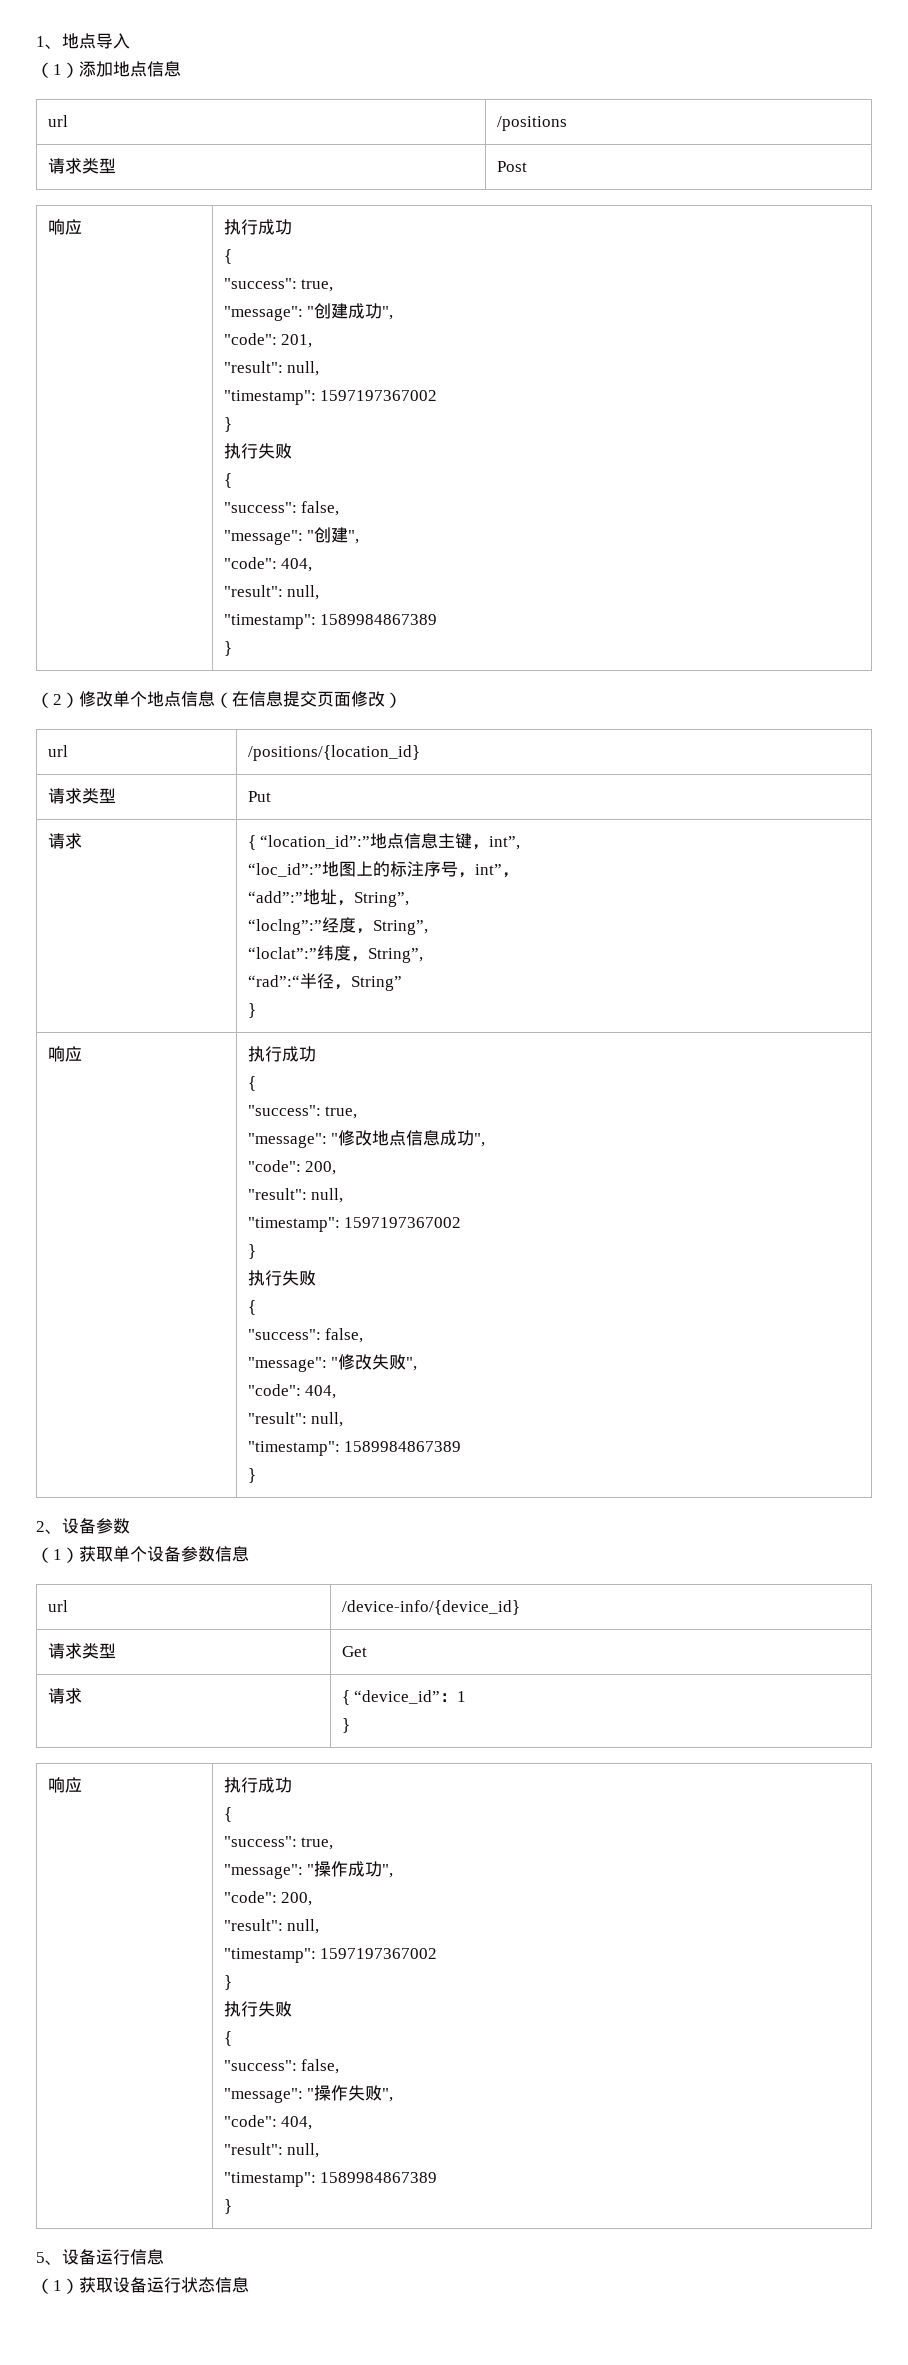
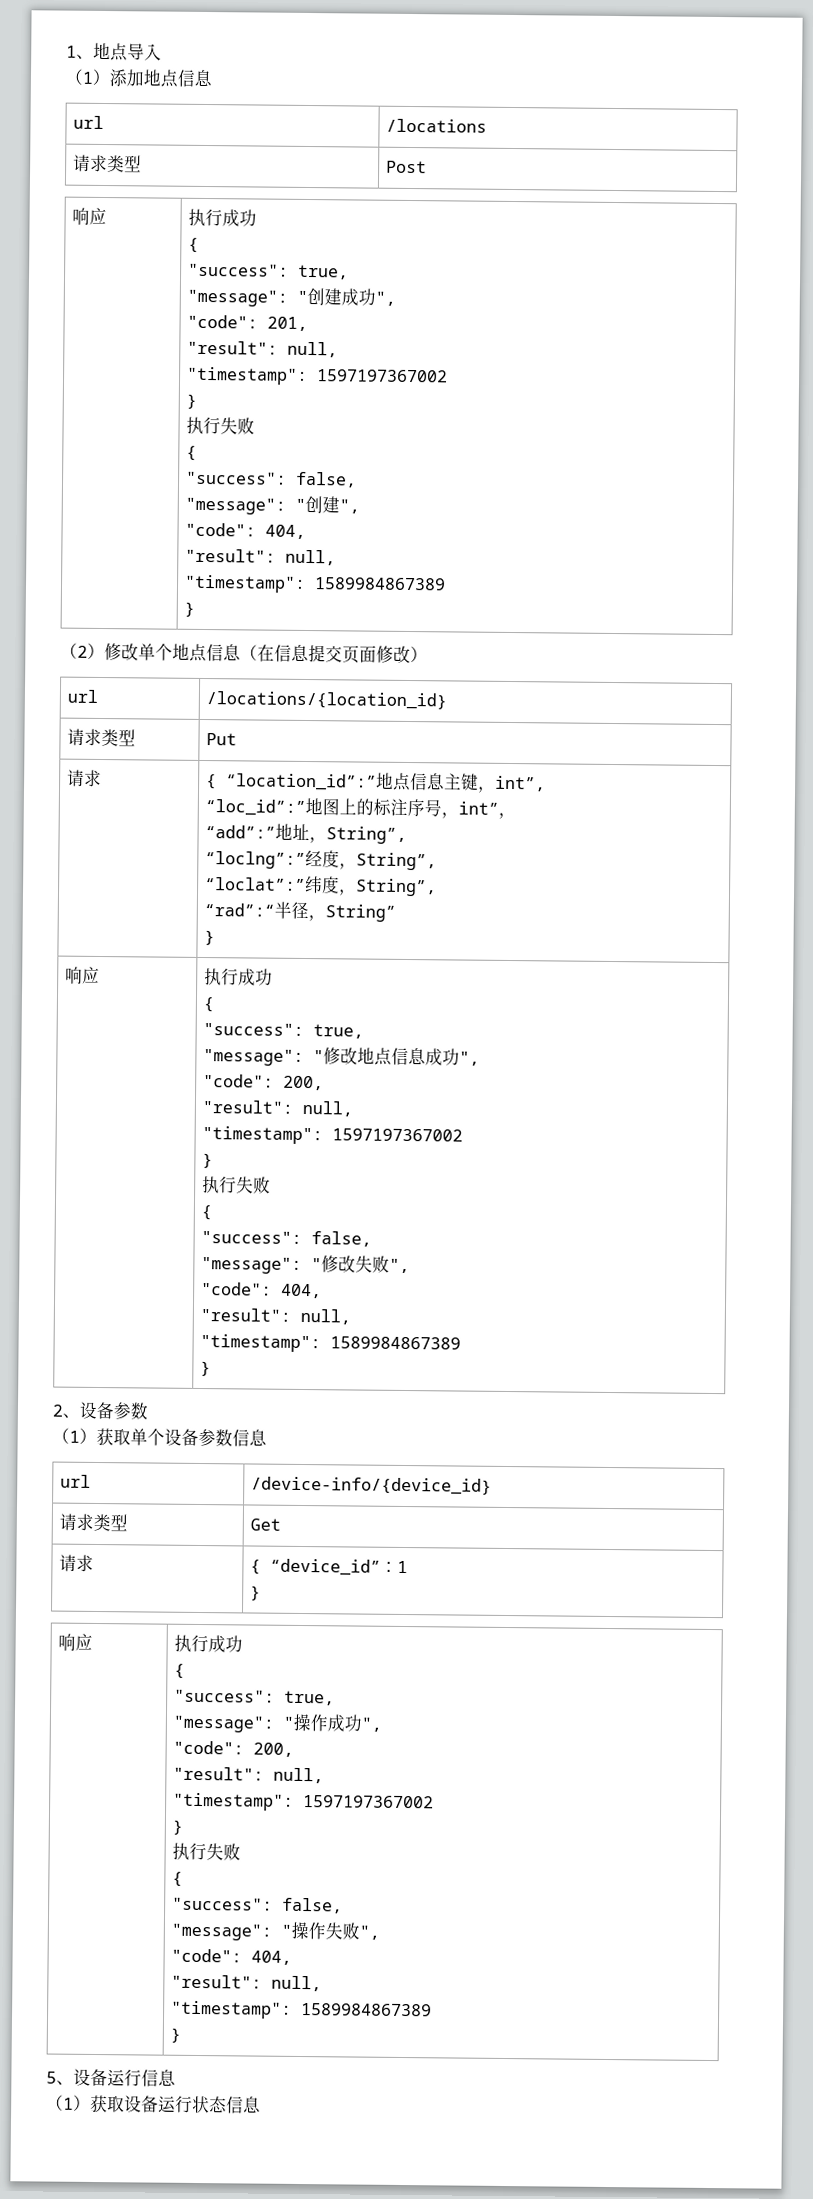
- url | /positions
+ url | /locations
- url | /positions/{location_id}
+ url | /locations/{location_id}

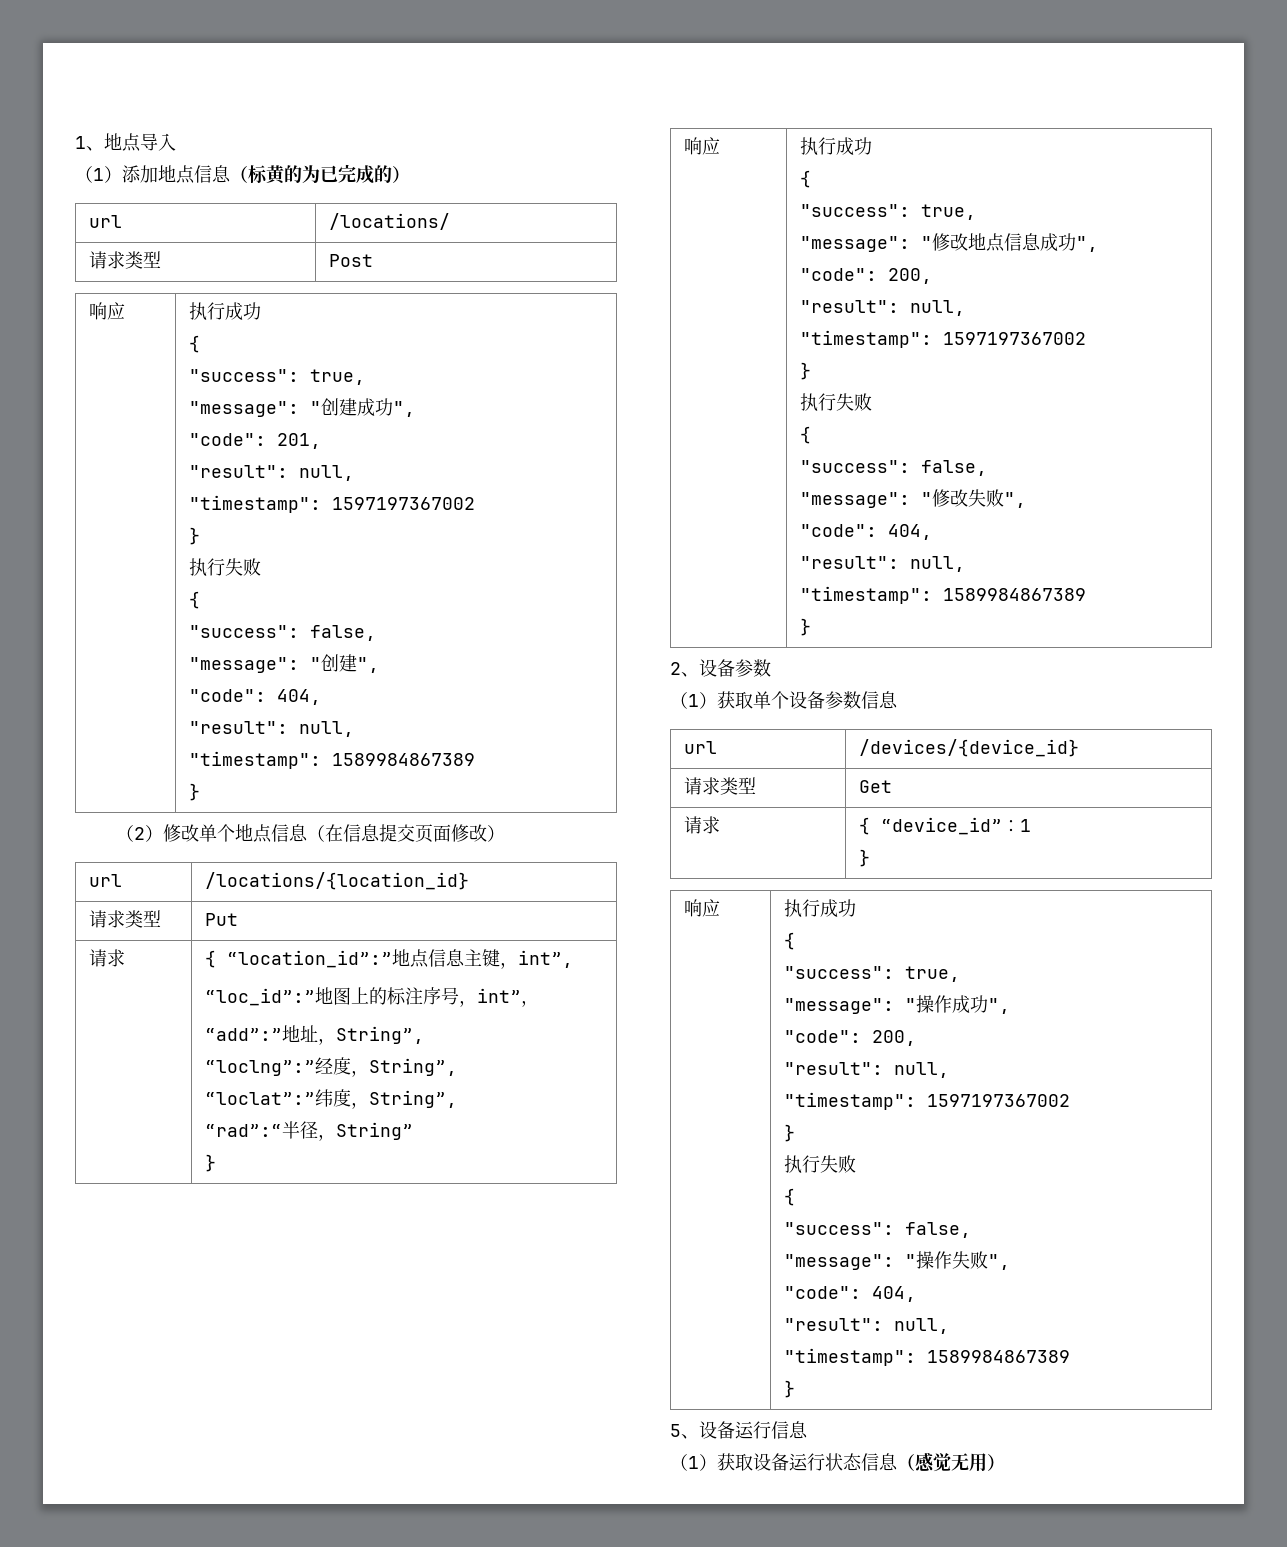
- （1）添加地点信息
- url | /locations
+ （1）添加地点信息（标黄的为已完成的）
+ url | /locations/
- url | /device-info/{device_id}
+ url | /devices/{device_id}
- （1）获取设备运行状态信息
+ （1）获取设备运行状态信息（感觉无用）

